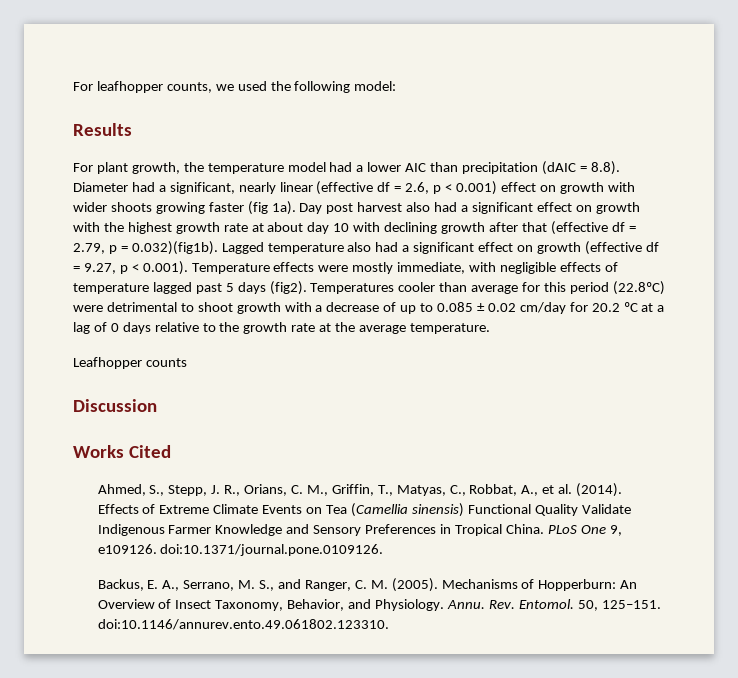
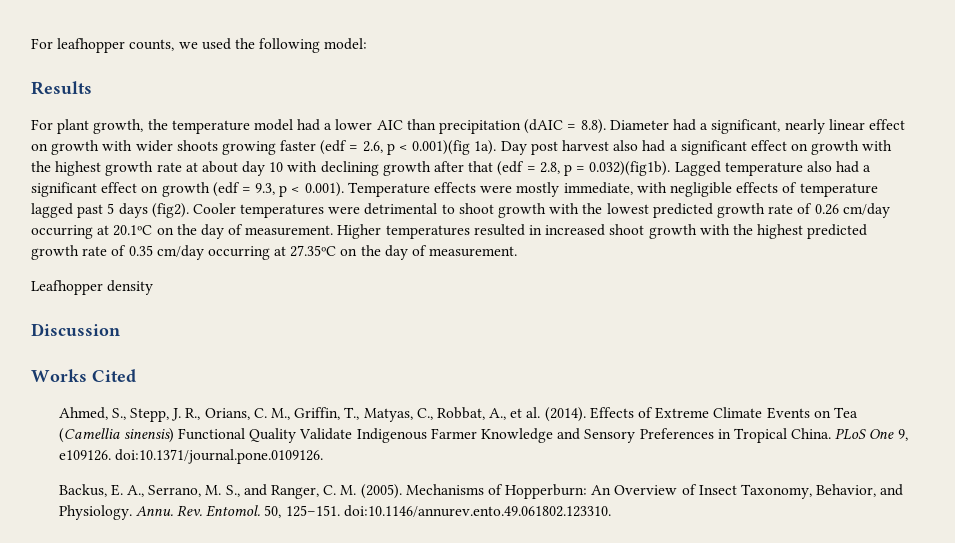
- For plant growth, the temperature model had a lower AIC than precipitation (dAIC = 8.8). Diameter had a significant, nearly linear (effective df = 2.6, p < 0.001) effect on growth with wider shoots growing faster (fig 1a).
+ For plant growth, the temperature model had a lower AIC than precipitation (dAIC = 8.8). Diameter had a significant, nearly linear effect on growth with wider shoots growing faster (edf = 2.6, p < 0.001)(fig 1a).
- Day post harvest also had a significant effect on growth with the highest growth rate at about day 10 with declining growth after that (effective df = 2.79, p = 0.032)(fig1b). Lagged temperature also had a significant effect on growth (effective df = 9.27, p < 0.001). Temperature effects were mostly immediate, with negligible effects of temperature lagged past 5 days (fig2).
+ Day post harvest also had a significant effect on growth with the highest growth rate at about day 10 with declining growth after that (edf = 2.8, p = 0.032)(fig1b). Lagged temperature also had a significant effect on growth (edf = 9.3, p < 0.001). Temperature effects were mostly immediate, with negligible effects of temperature lagged past 5 days (fig2).
- Temperatures cooler than average for this period (22.8ºC) were detrimental to shoot growth with a decrease of up to 0.085 ± 0.02 cm/day for 20.2 ºC at a lag of 0 days relative to the growth rate at the average temperature.
+ Cooler temperatures were detrimental to shoot growth with the lowest predicted growth rate of 0.26 cm/day occurring at 20.1ºC on the day of measurement. Higher temperatures resulted in increased shoot growth with the highest predicted growth rate of 0.35 cm/day occurring at 27.35ºC on the day of measurement.
- Leafhopper counts
+ Leafhopper density

